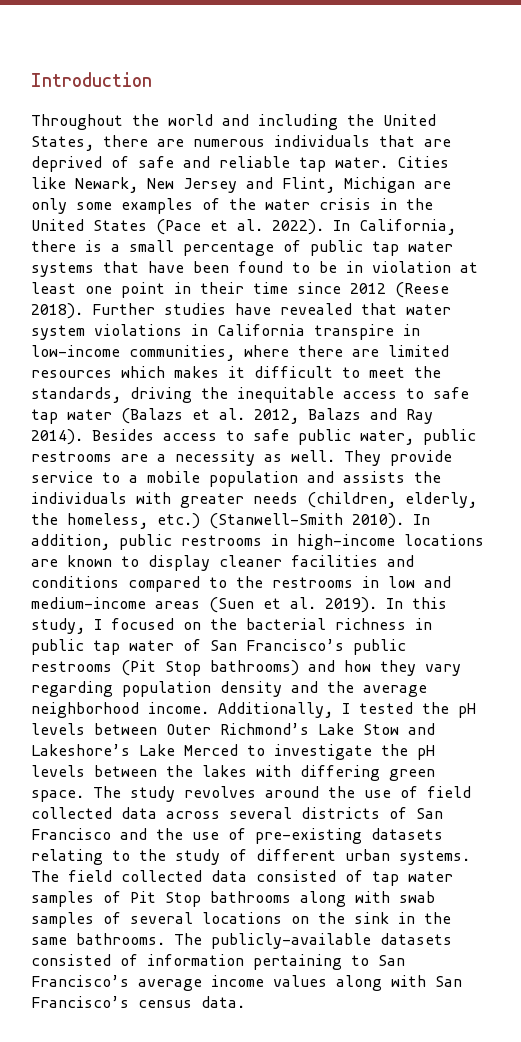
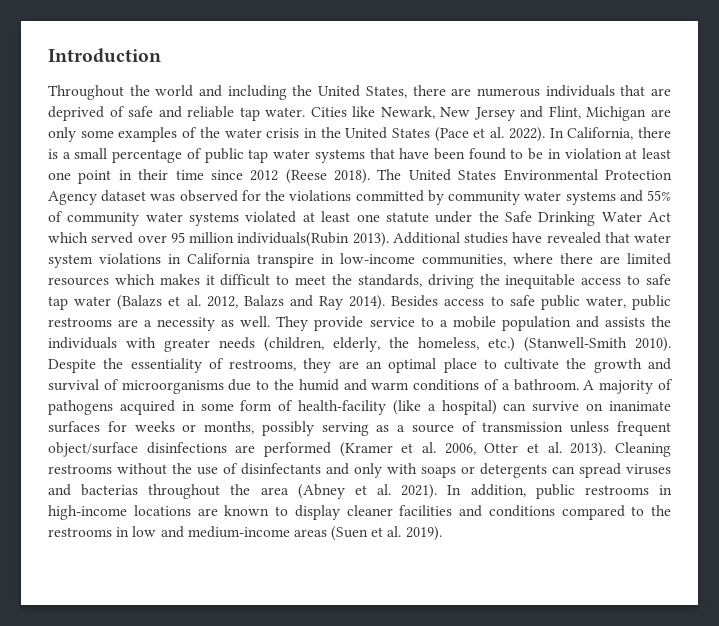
- Further studies have revealed that water system violations in California transpire in low-income communities, where there are limited resources which makes it difficult to meet the standards, driving the inequitable access to safe tap water (Balazs et al. 2012, Balazs and Ray 2014).
+ The United States Environmental Protection Agency dataset was observed for the violations committed by community water systems and 55% of community water systems violated at least one statute under the Safe Drinking Water Act which served over 95 million individuals(Rubin 2013). Additional studies have revealed that water system violations in California transpire in low-income communities, where there are limited resources which makes it difficult to meet the standards, driving the inequitable access to safe tap water (Balazs et al. 2012, Balazs and Ray 2014).
+ Despite the essentiality of restrooms, they are an optimal place to cultivate the growth and survival of microorganisms due to the humid and warm conditions of a bathroom. A majority of pathogens acquired in some form of health-facility (like a hospital) can survive on inanimate surfaces for weeks or months, possibly serving as a source of transmission unless frequent object/surface disinfections are performed (Kramer et al. 2006, Otter et al. 2013). Cleaning restrooms without the use of disinfectants and only with soaps or detergents can spread viruses and bacterias throughout the area (Abney et al. 2021).
- In this study, I focused on the bacterial richness in public tap water of San Francisco’s public restrooms (Pit Stop bathrooms) and how they vary regarding population density and the average neighborhood income. Additionally, I tested the pH levels between Outer Richmond’s Lake Stow and Lakeshore’s Lake Merced to investigate the pH levels between the lakes with differing green space. The study revolves around the use of field collected data across several districts of San Francisco and the use of pre-existing datasets relating to the study of different urban systems. The field collected data consisted of tap water samples of Pit Stop bathrooms along with swab samples of several locations on the sink in the same bathrooms. The publicly-available datasets consisted of information pertaining to San Francisco’s average income values along with San Francisco’s census data.

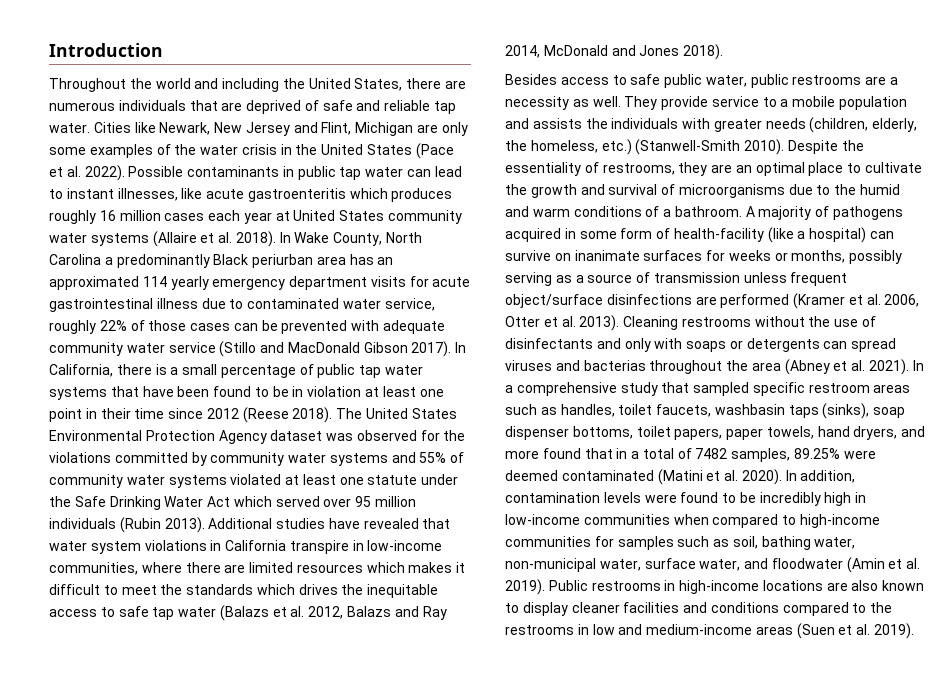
+ Possible contaminants in public tap water can lead to instant illnesses, like acute gastroenteritis which produces roughly 16 million cases each year at United States community water systems (Allaire et al. 2018). In Wake County, North Carolina a predominantly Black periurban area has an approximated 114 yearly emergency department visits for acute gastrointestinal illness due to contaminated water service, roughly 22% of those cases can be prevented with adequate community water service (Stillo and MacDonald Gibson 2017).
- The United States Environmental Protection Agency dataset was observed for the violations committed by community water systems and 55% of community water systems violated at least one statute under the Safe Drinking Water Act which served over 95 million individuals(Rubin 2013).
+ The United States Environmental Protection Agency dataset was observed for the violations committed by community water systems and 55% of community water systems violated at least one statute under the Safe Drinking Water Act which served over 95 million individuals (Rubin 2013).
- Additional studies have revealed that water system violations in California transpire in low-income communities, where there are limited resources which makes it difficult to meet the standards, driving the inequitable access to safe tap water (Balazs et al. 2012, Balazs and Ray 2014). Besides access to safe public water, public restrooms are a necessity as well.
+ Additional studies have revealed that water system violations in California transpire in low-income communities, where there are limited resources which makes it difficult to meet the standards which drives the inequitable access to safe tap water (Balazs et al. 2012, Balazs and Ray 2014, McDonald and Jones 2018).
+ Besides access to safe public water, public restrooms are a necessity as well.
- In addition, public restrooms in high-income locations are known to display cleaner facilities and conditions compared to the restrooms in low and medium-income areas (Suen et al. 2019).
+ In a comprehensive study that sampled specific restroom areas such as handles, toilet faucets, washbasin taps (sinks), soap dispenser bottoms, toilet papers, paper towels, hand dryers, and more found that in a total of 7482 samples, 89.25% were deemed contaminated (Matini et al. 2020). In addition, contamination levels were found to be incredibly high in low-income communities when compared to high-income communities for samples such as soil, bathing water, non-municipal water, surface water, and floodwater (Amin et al. 2019). Public restrooms in high-income locations are also known to display cleaner facilities and conditions compared to the restrooms in low and medium-income areas (Suen et al. 2019).

